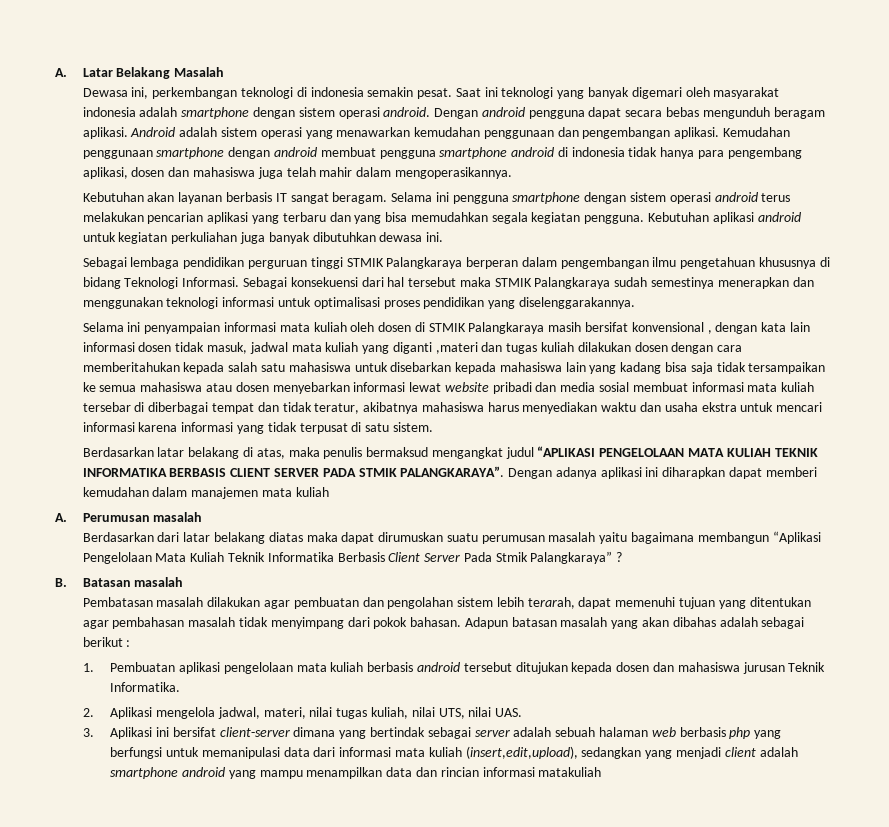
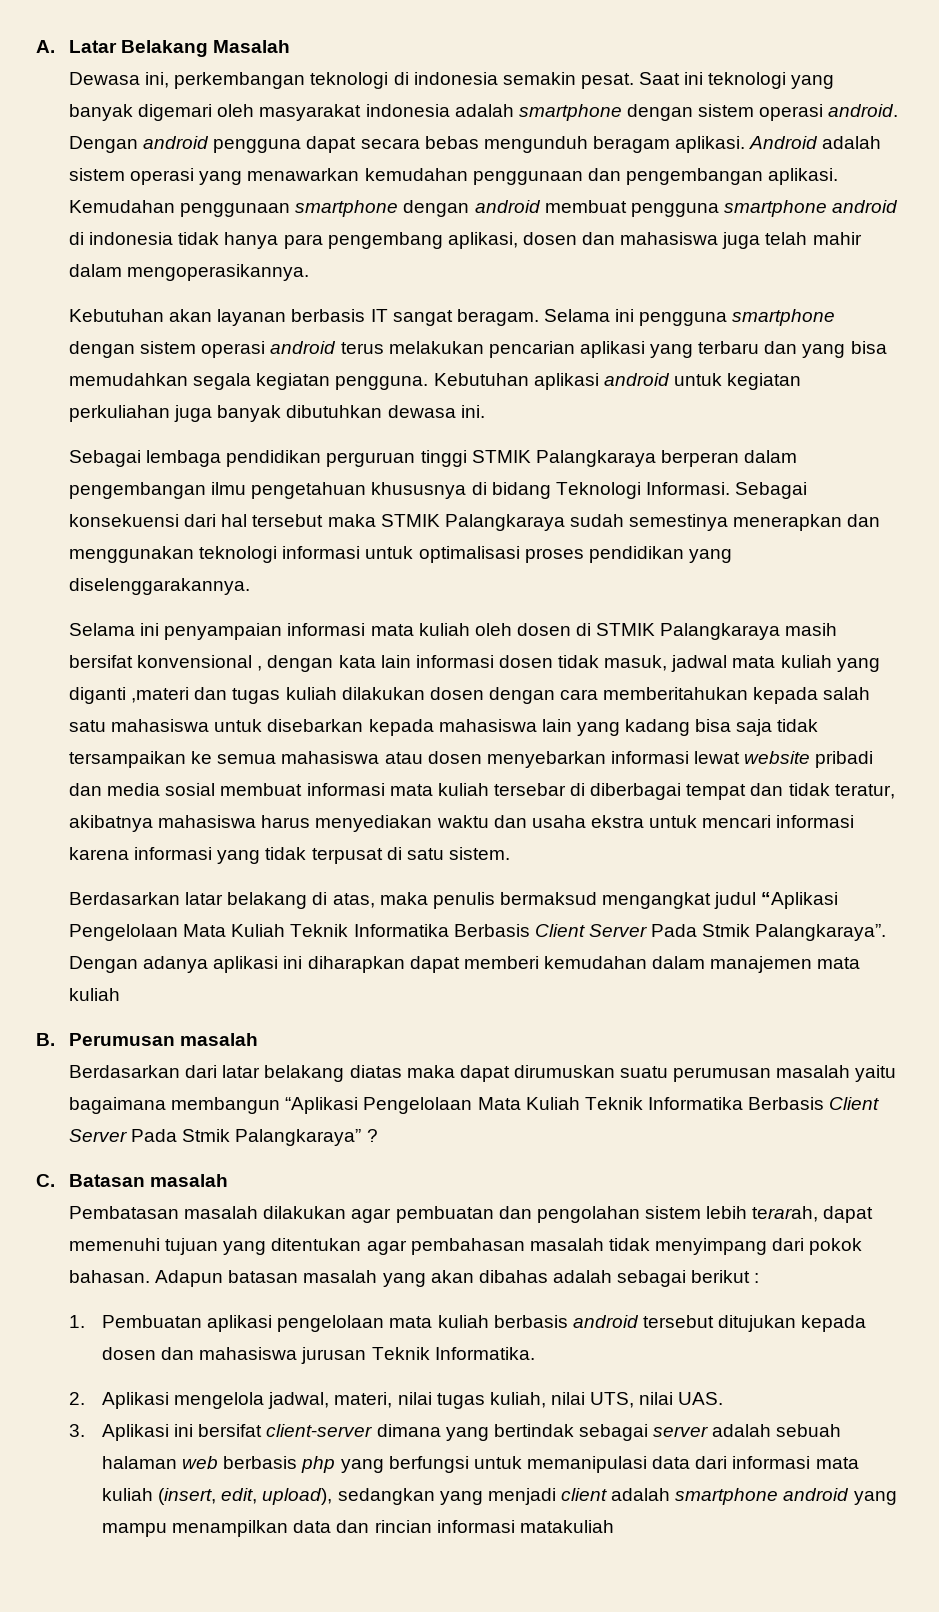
- Berdasarkan latar belakang di atas, maka penulis bermaksud mengangkat judul “APLIKASI PENGELOLAAN MATA KULIAH TEKNIK INFORMATIKA BERBASIS CLIENT SERVER PADA STMIK PALANGKARAYA”.
+ Berdasarkan latar belakang di atas, maka penulis bermaksud mengangkat judul “Aplikasi Pengelolaan Mata Kuliah Teknik Informatika Berbasis Client Server Pada Stmik Palangkaraya”.
- A. Perumusan masalah
+ B. Perumusan masalah
- B. Batasan masalah
+ C. Batasan masalah
- 3. Aplikasi ini bersifat client-server dimana yang bertindak sebagai server adalah sebuah halaman web berbasis php yang berfungsi untuk memanipulasi data dari informasi mata kuliah (insert,edit,upload), sedangkan yang menjadi client adalah smartphone android yang mampu menampilkan data dan rincian informasi matakuliah
+ 3. Aplikasi ini bersifat client-server dimana yang bertindak sebagai server adalah sebuah halaman web berbasis php yang berfungsi untuk memanipulasi data dari informasi mata kuliah (insert, edit, upload), sedangkan yang menjadi client adalah smartphone android yang mampu menampilkan data dan rincian informasi matakuliah

